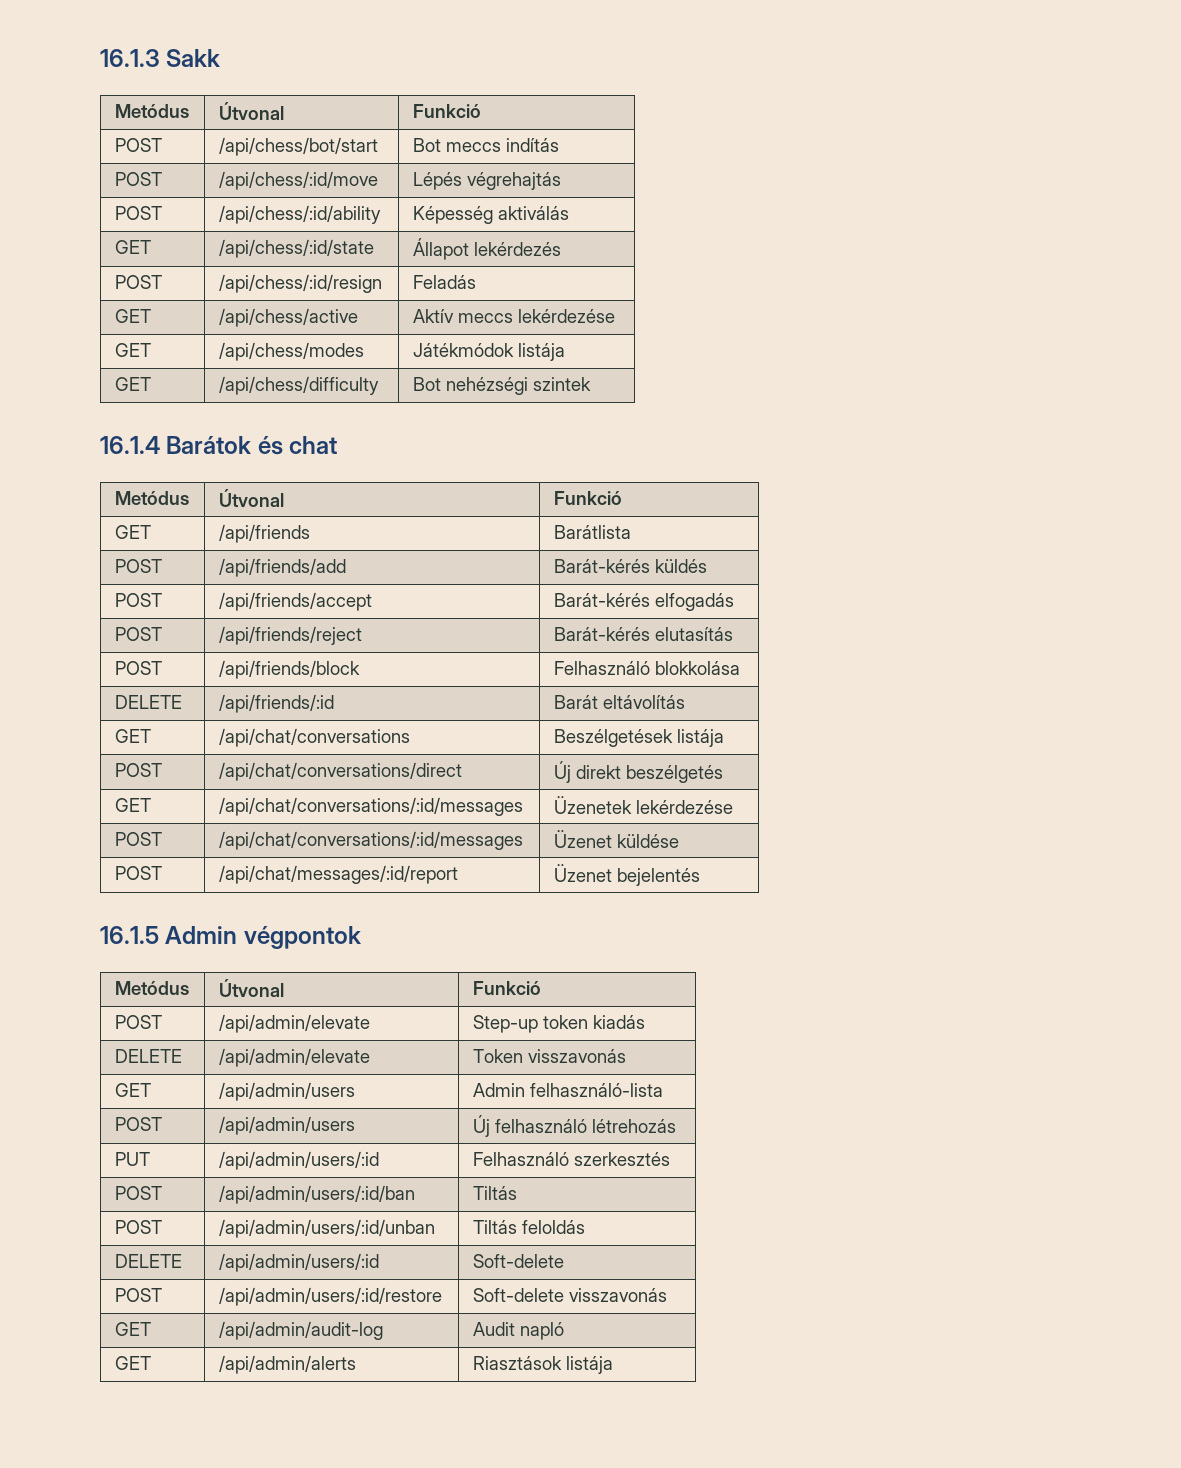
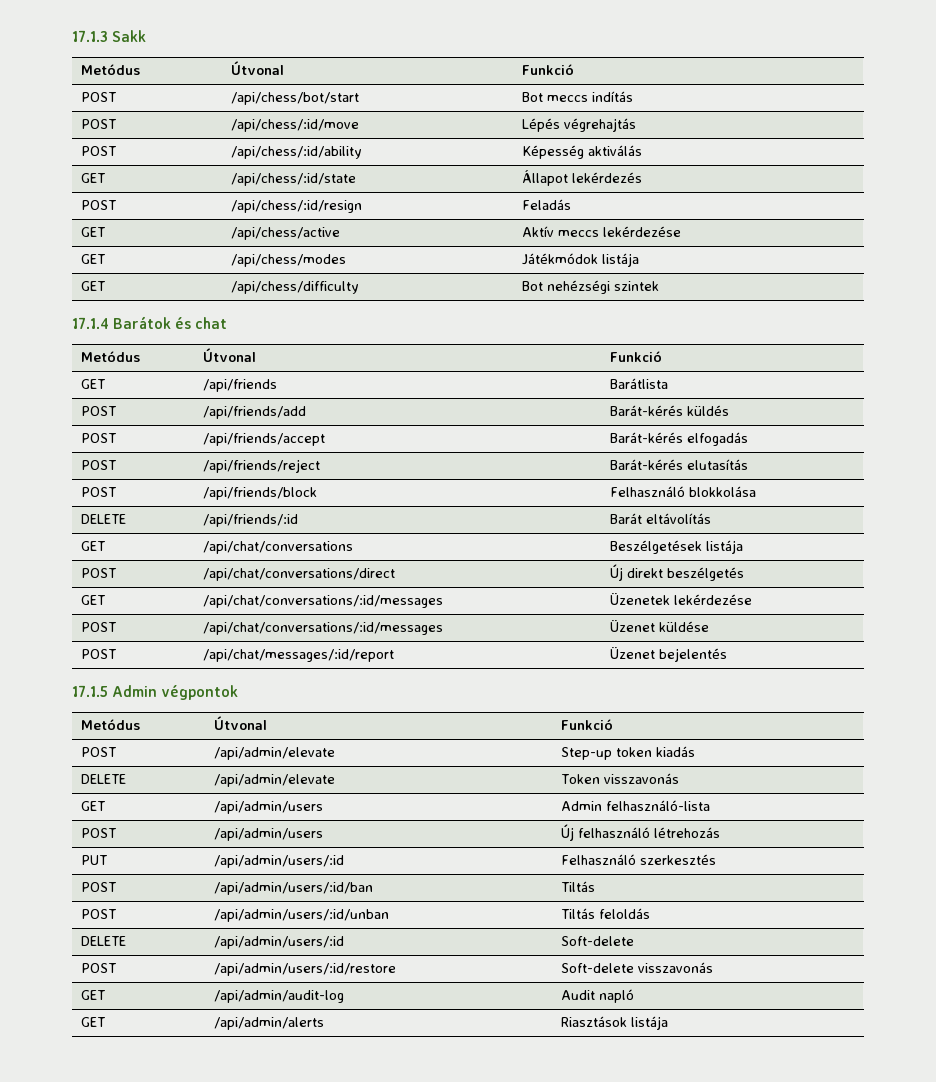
- 16.1.3 Sakk
+ 17.1.3 Sakk
- 16.1.4 Barátok és chat
+ 17.1.4 Barátok és chat
- 16.1.5 Admin végpontok
+ 17.1.5 Admin végpontok

